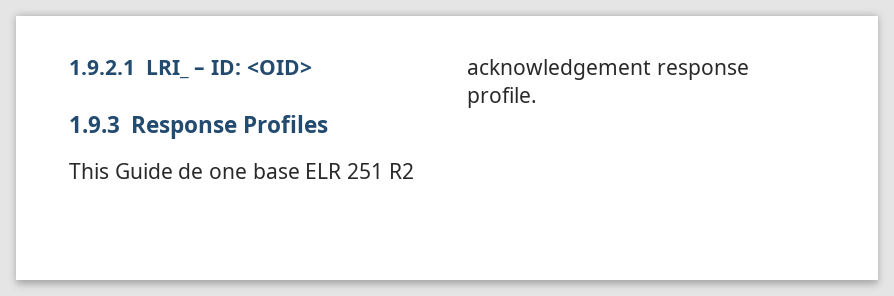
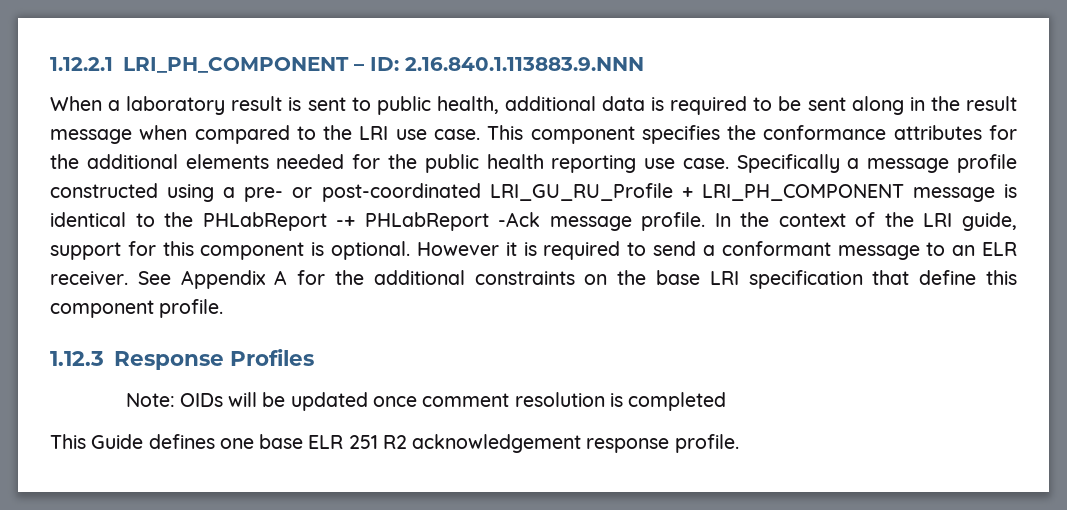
- 1.9.2.1 LRI_ – ID: <OID>
- 1.9.3 Response Profiles
+ 1.12.2.1 LRI_PH_COMPONENT – ID: 2.16.840.1.113883.9.NNN
+ When a laboratory result is sent to public health, additional data is required to be sent along in the result message when compared to the LRI use case. This component specifies the conformance attributes for the additional elements needed for the public health reporting use case. Specifically a message profile constructed using a pre- or post-coordinated LRI_GU_RU_Profile + LRI_PH_COMPONENT message is identical to the PHLabReport -+ PHLabReport -Ack message profile. In the context of the LRI guide, support for this component is optional. However it is required to send a conformant message to an ELR receiver. See Appendix A for the additional constraints on the base LRI specification that define this component profile.
+ 1.12.3 Response Profiles
+ Note: OIDs will be updated once comment resolution is completed
- This Guide de one base ELR 251 R2 acknowledgement response profile.
+ This Guide defines one base ELR 251 R2 acknowledgement response profile.

